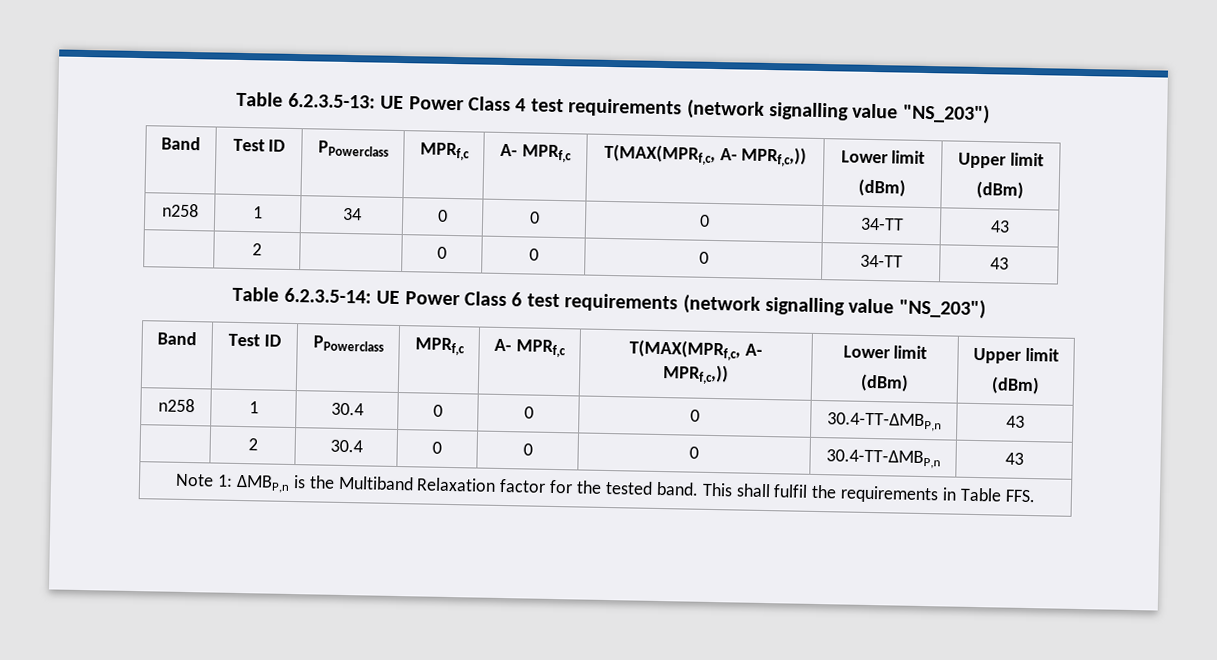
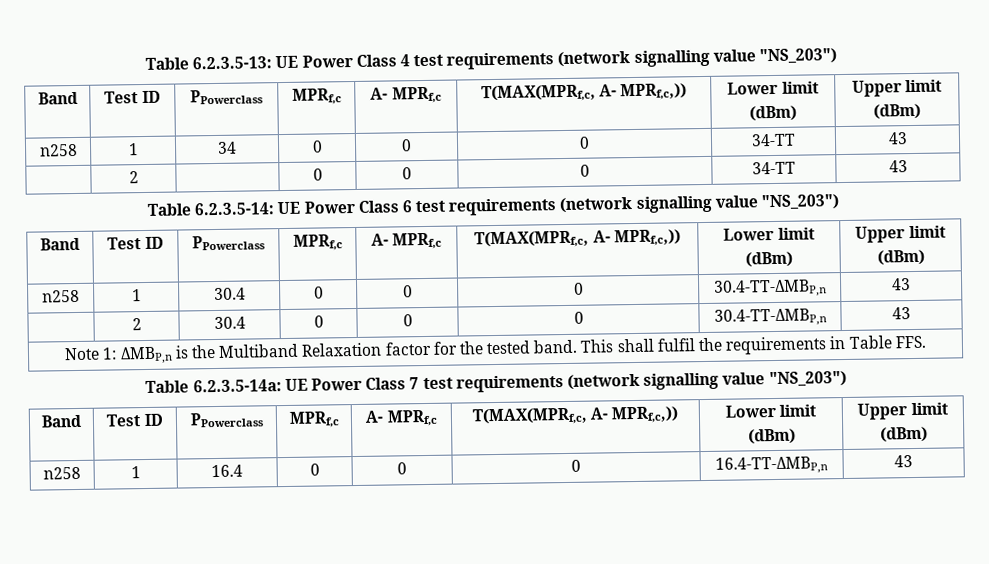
+ Table 6.2.3.5-14a: UE Power Class 7 test requirements (network signalling value "NS_203")
+ Band | Test ID | PPowerclass | MPRf,c | A- MPRf,c | T(MAX(MPRf,c, A- MPRf,c,)) | Lower limit
+ (dBm) | Upper limit
+ (dBm)
+ n258 | 1 | 16.4 | 0 | 0 | 0 | 16.4-TT-ΔMBP,n | 43

